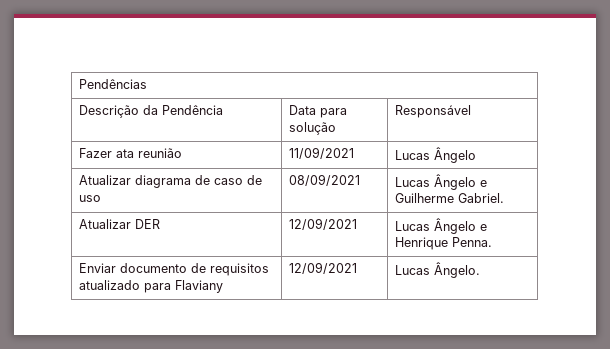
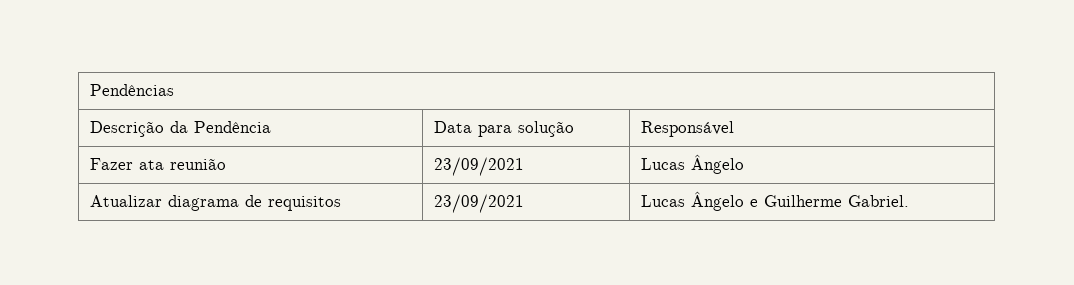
- Fazer ata reunião | 11/09/2021 | Lucas Ângelo
+ Fazer ata reunião | 23/09/2021 | Lucas Ângelo
- Atualizar diagrama de caso de uso | 08/09/2021 | Lucas Ângelo e Guilherme Gabriel.
+ Atualizar diagrama de requisitos | 23/09/2021 | Lucas Ângelo e Guilherme Gabriel.
- Atualizar DER | 12/09/2021 | Lucas Ângelo e Henrique Penna.
- Enviar documento de requisitos atualizado para Flaviany | 12/09/2021 | Lucas Ângelo.

